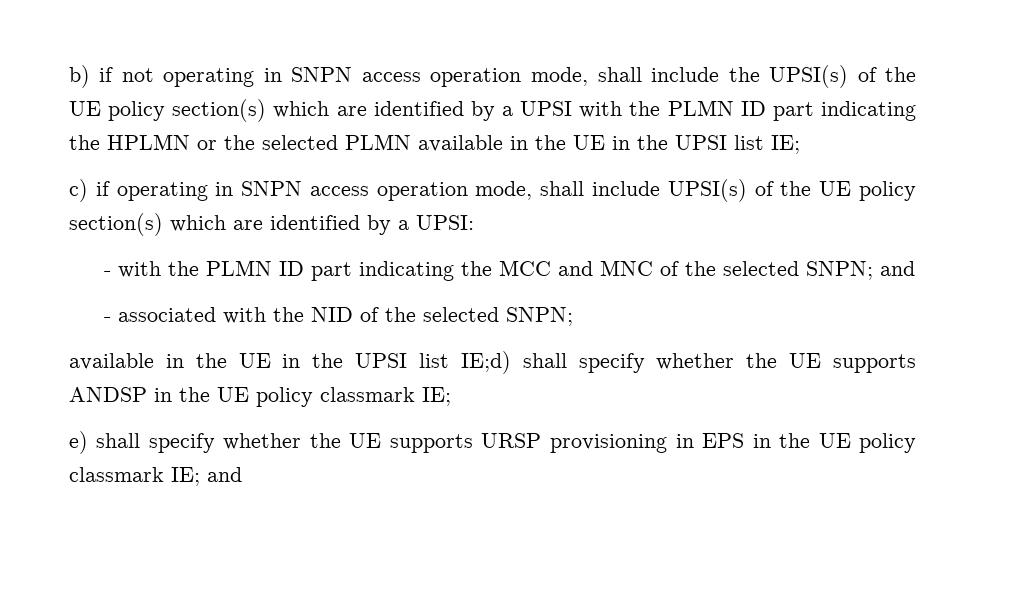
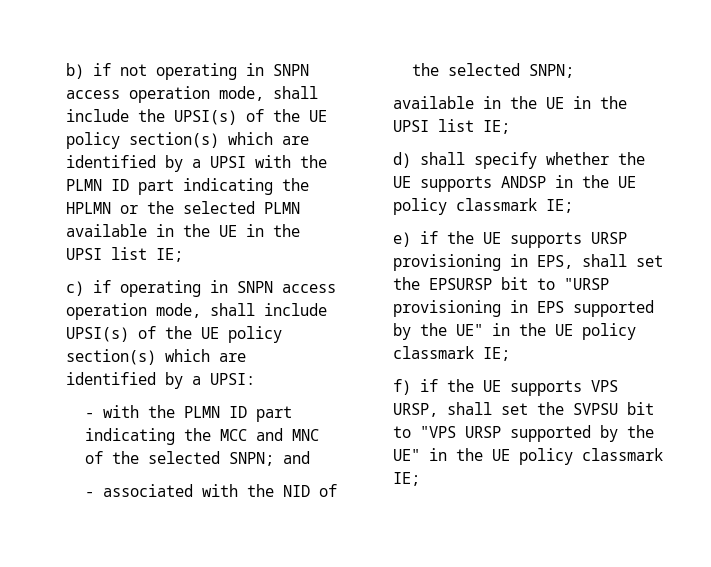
  - associated with the NID of the selected SNPN;
- available in the UE in the UPSI list IE;d) shall specify whether the UE supports ANDSP in the UE policy classmark IE;
+ available in the UE in the UPSI list IE;
+ d) shall specify whether the UE supports ANDSP in the UE policy classmark IE;
- e) shall specify whether the UE supports URSP provisioning in EPS in the UE policy classmark IE; and
+ e) if the UE supports URSP provisioning in EPS, shall set the EPSURSP bit to "URSP provisioning in EPS supported by the UE" in the UE policy classmark IE;
+ f) if the UE supports VPS URSP, shall set the SVPSU bit to "VPS URSP supported by the UE" in the UE policy classmark IE;

